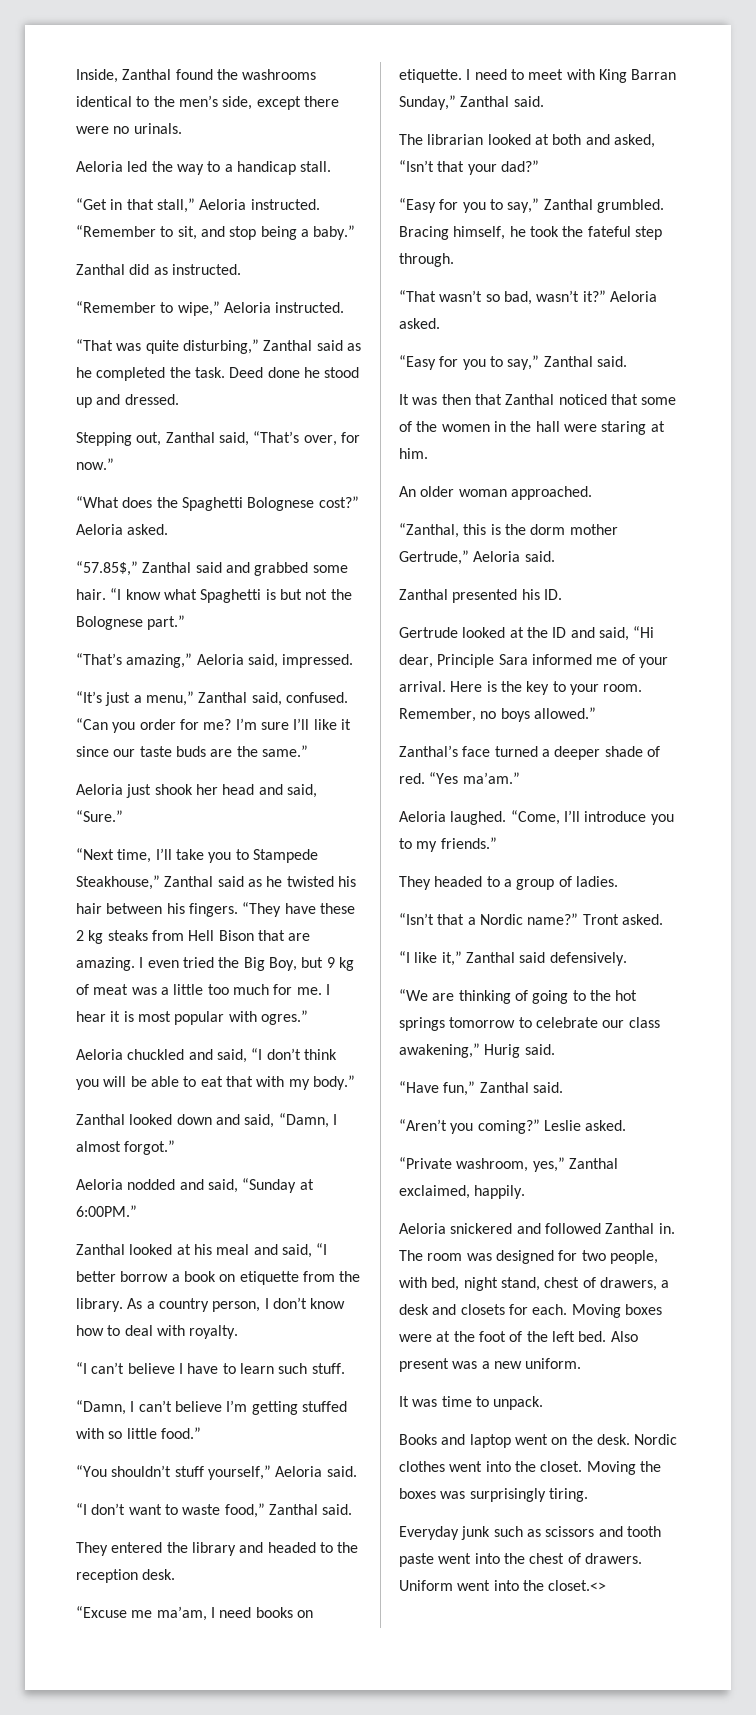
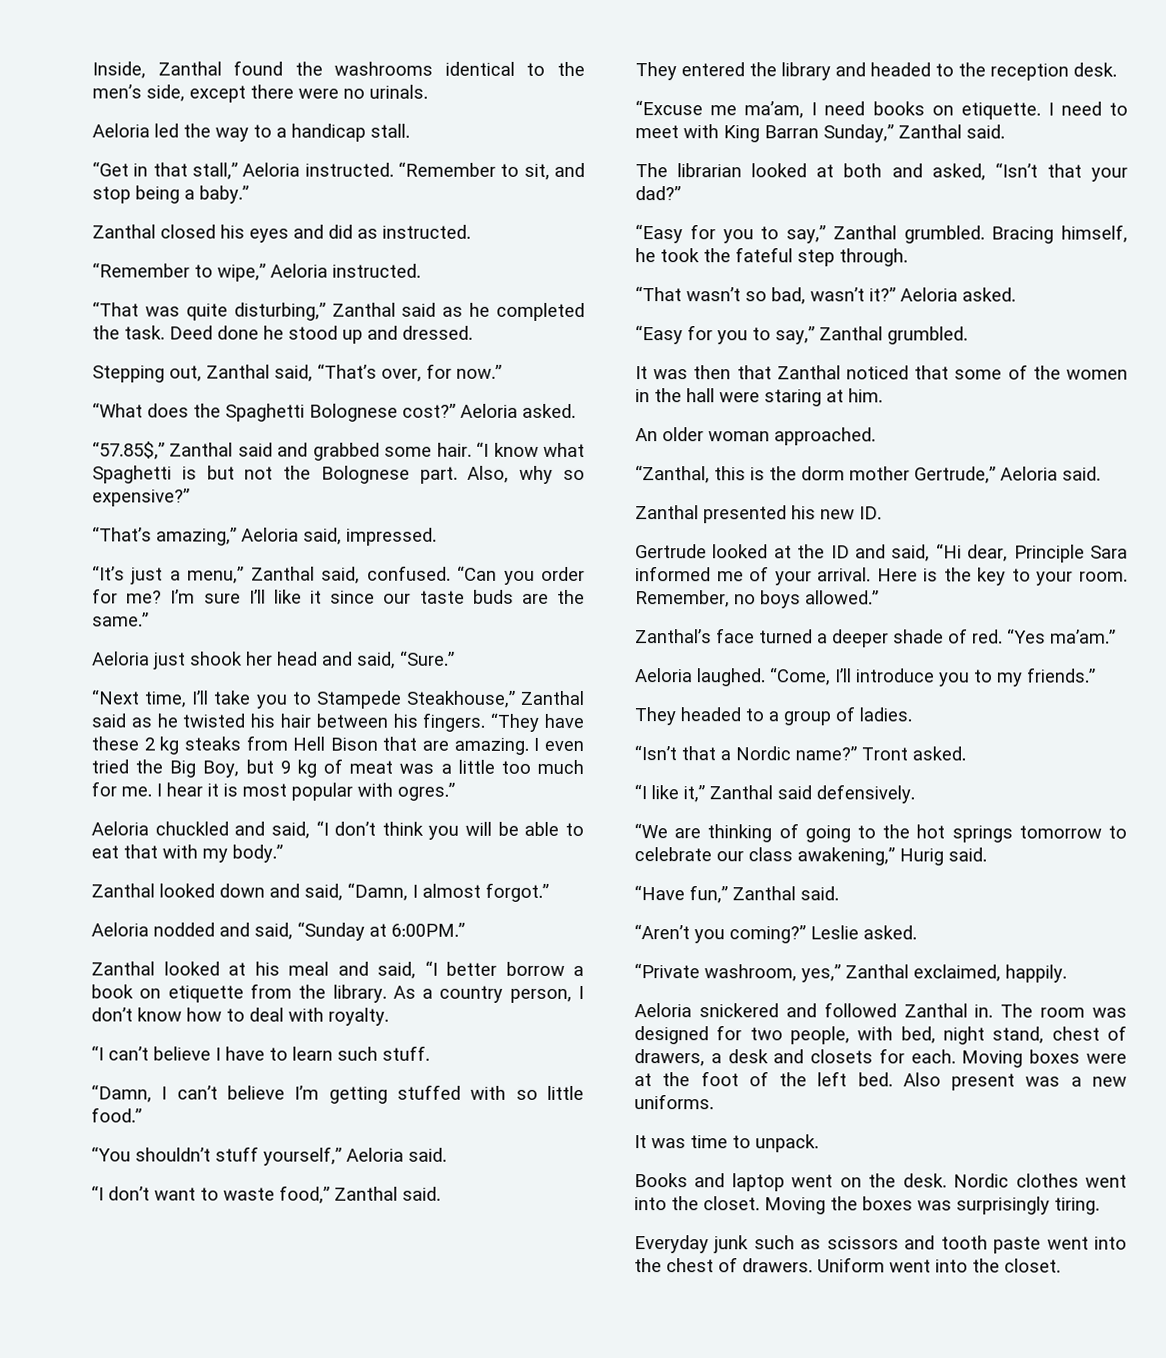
- Zanthal did as instructed.
+ Zanthal closed his eyes and did as instructed.
- “I know what Spaghetti is but not the Bolognese part.”
+ “I know what Spaghetti is but not the Bolognese part. Also, why so expensive?”
  “That wasn’t so bad, wasn’t it?” Aeloria asked.
- “Easy for you to say,” Zanthal said.
+ “Easy for you to say,” Zanthal grumbled.
- Zanthal presented his ID.
+ Zanthal presented his new ID.
- Also present was a new uniform.
+ Also present was a new uniforms.
- Uniform went into the closet.<>
+ Uniform went into the closet.

